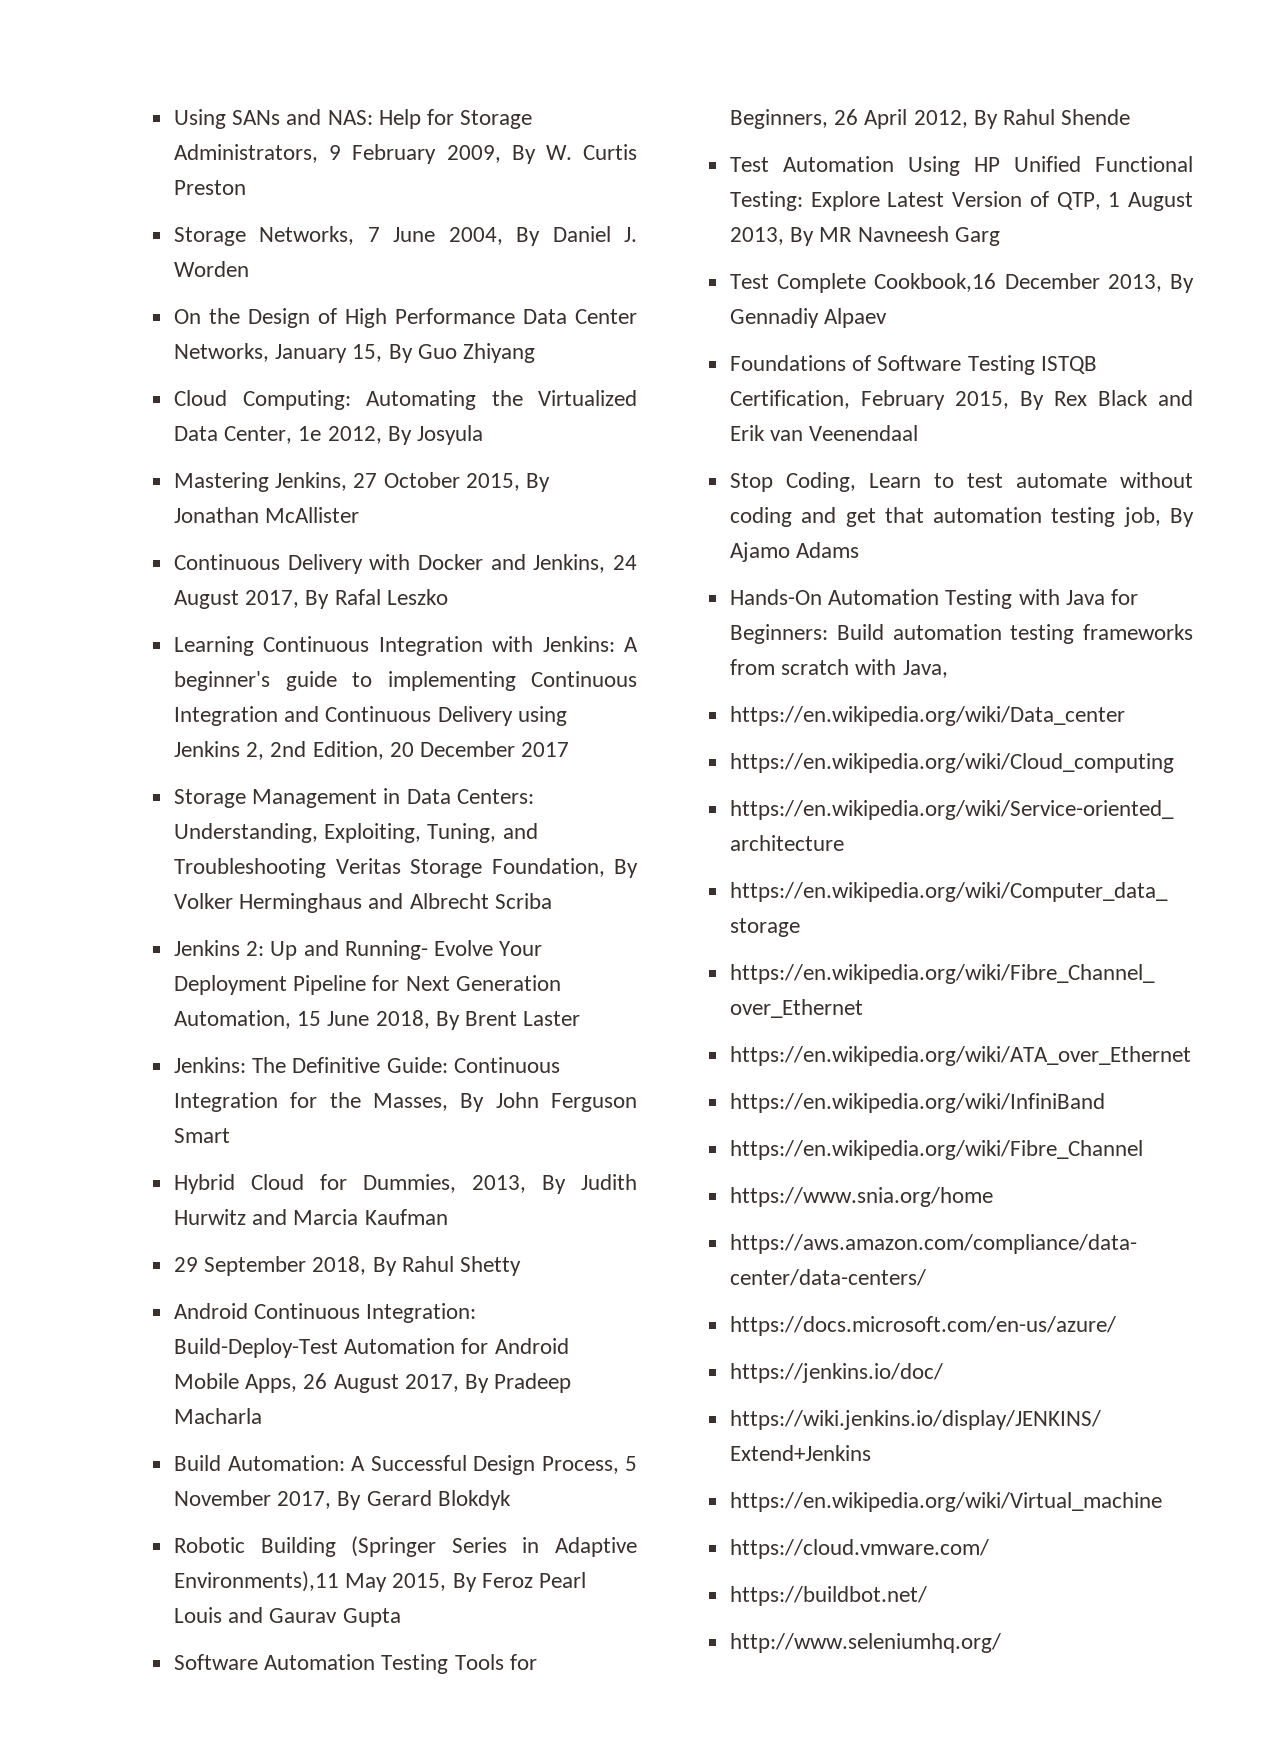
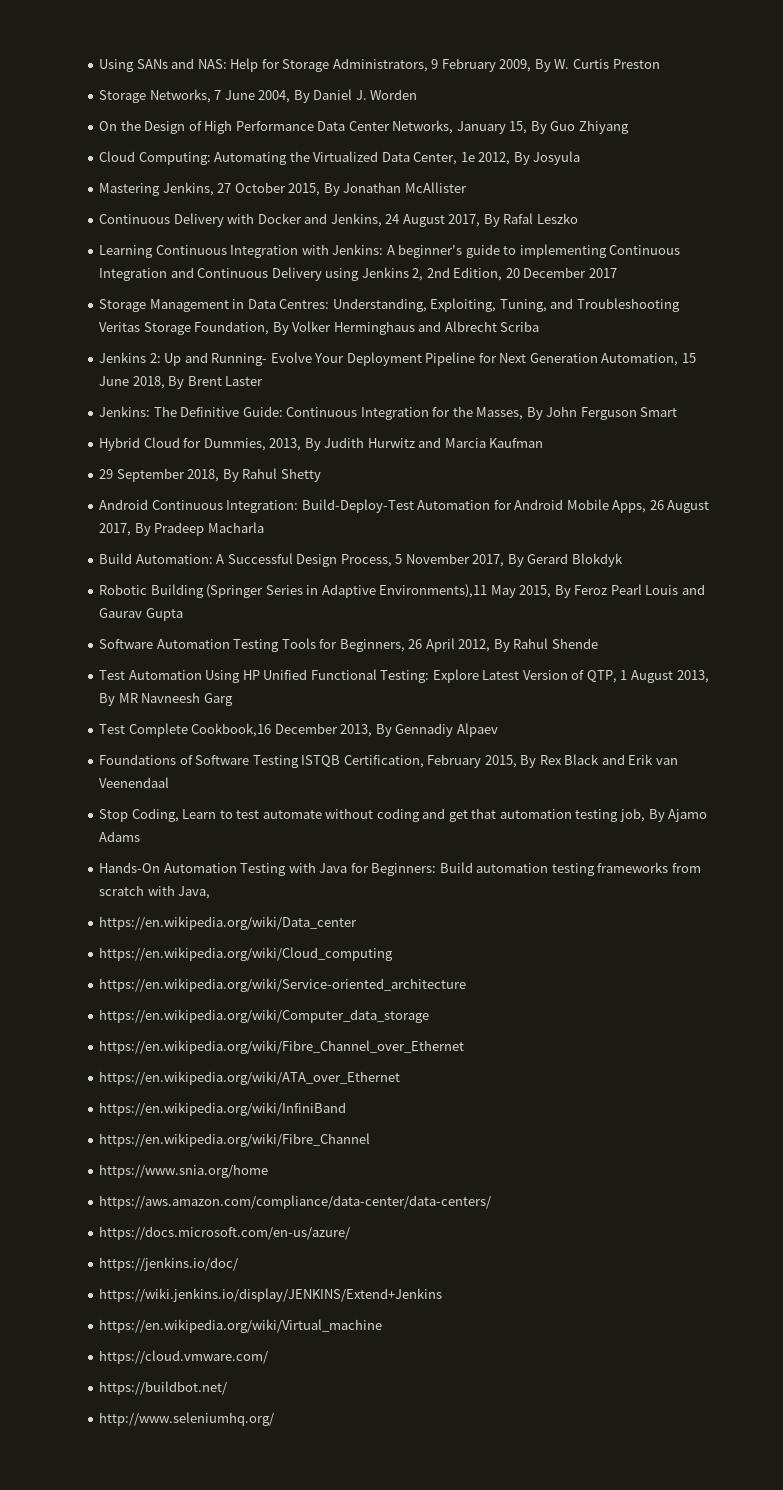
- Storage Management in Data Centers: Understanding, Exploiting, Tuning, and Troubleshooting Veritas Storage Foundation, By Volker Herminghaus and Albrecht Scriba
+ Storage Management in Data Centres: Understanding, Exploiting, Tuning, and Troubleshooting Veritas Storage Foundation, By Volker Herminghaus and Albrecht Scriba

